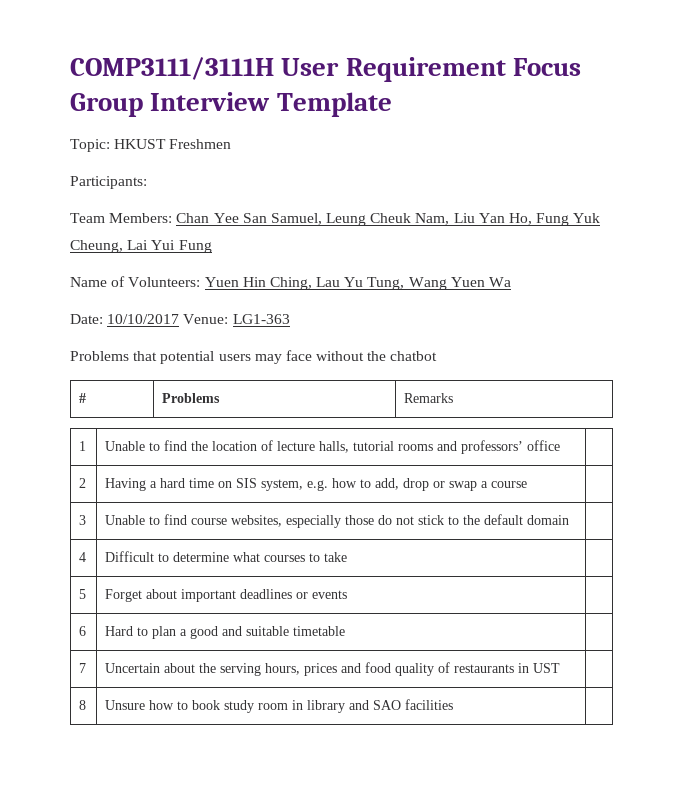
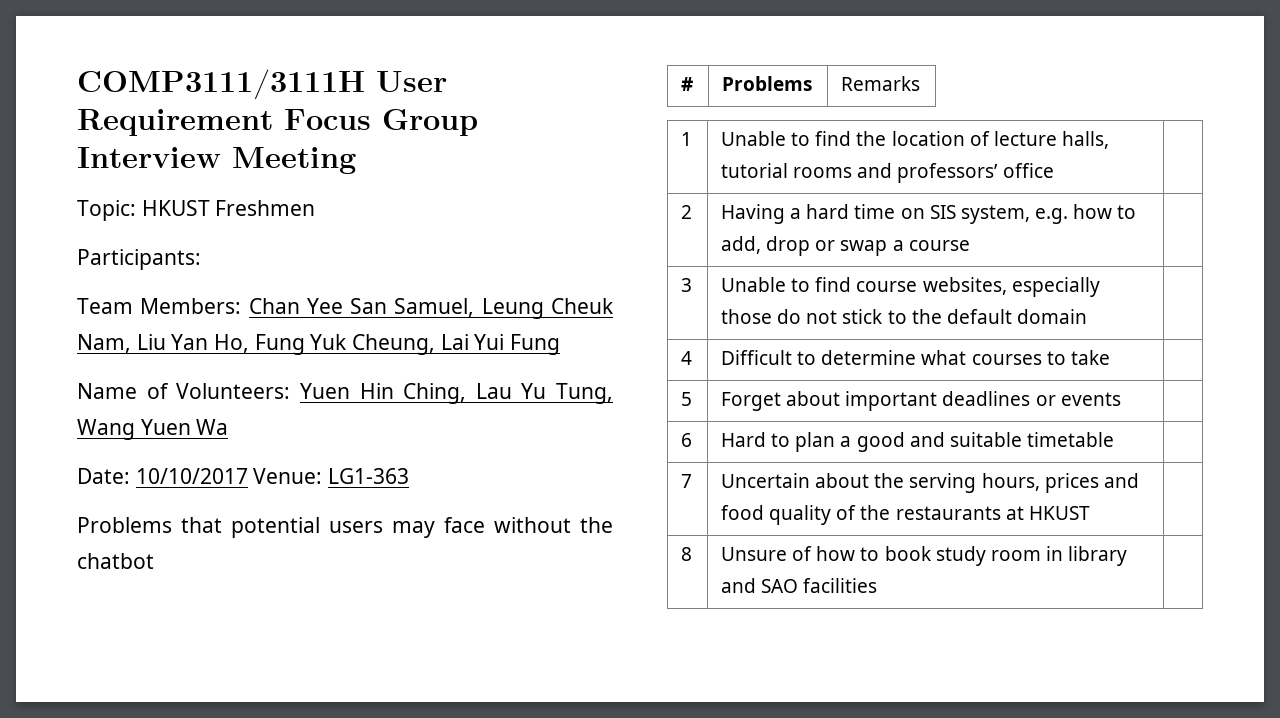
- COMP3111/3111H User Requirement Focus Group Interview Template
+ COMP3111/3111H User Requirement Focus Group Interview Meeting
- 7 | Uncertain about the serving hours, prices and food quality of restaurants in UST |
+ 7 | Uncertain about the serving hours, prices and food quality of the restaurants at HKUST |
- 8 | Unsure how to book study room in library and SAO facilities |
+ 8 | Unsure of how to book study room in library and SAO facilities |

